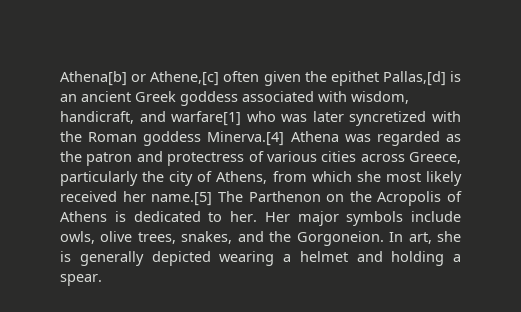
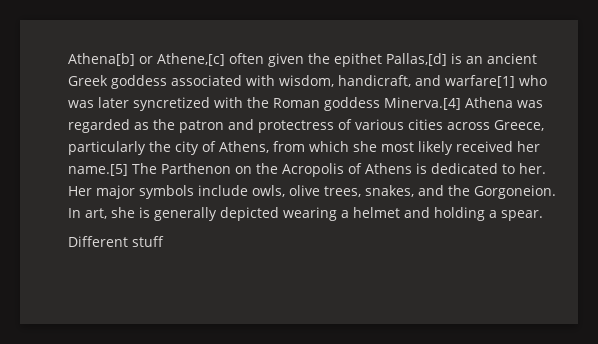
+ Different stuff

